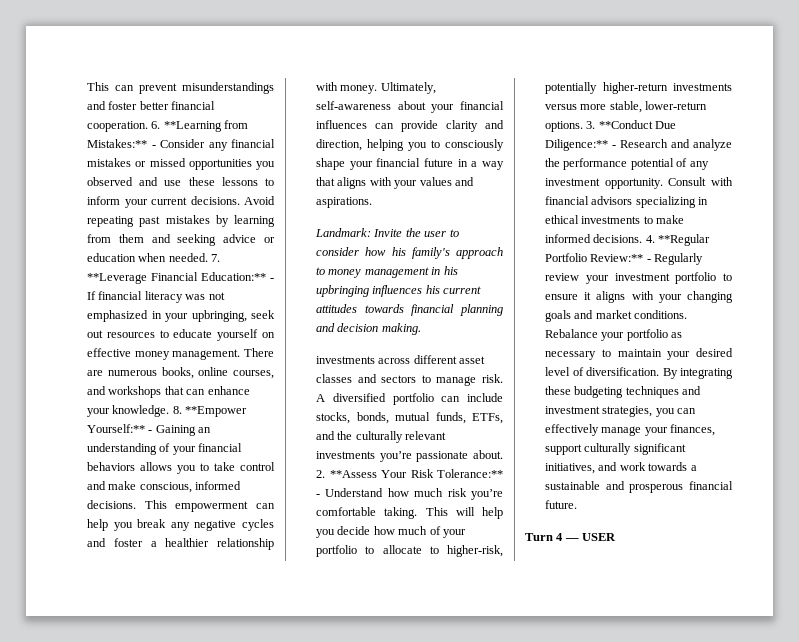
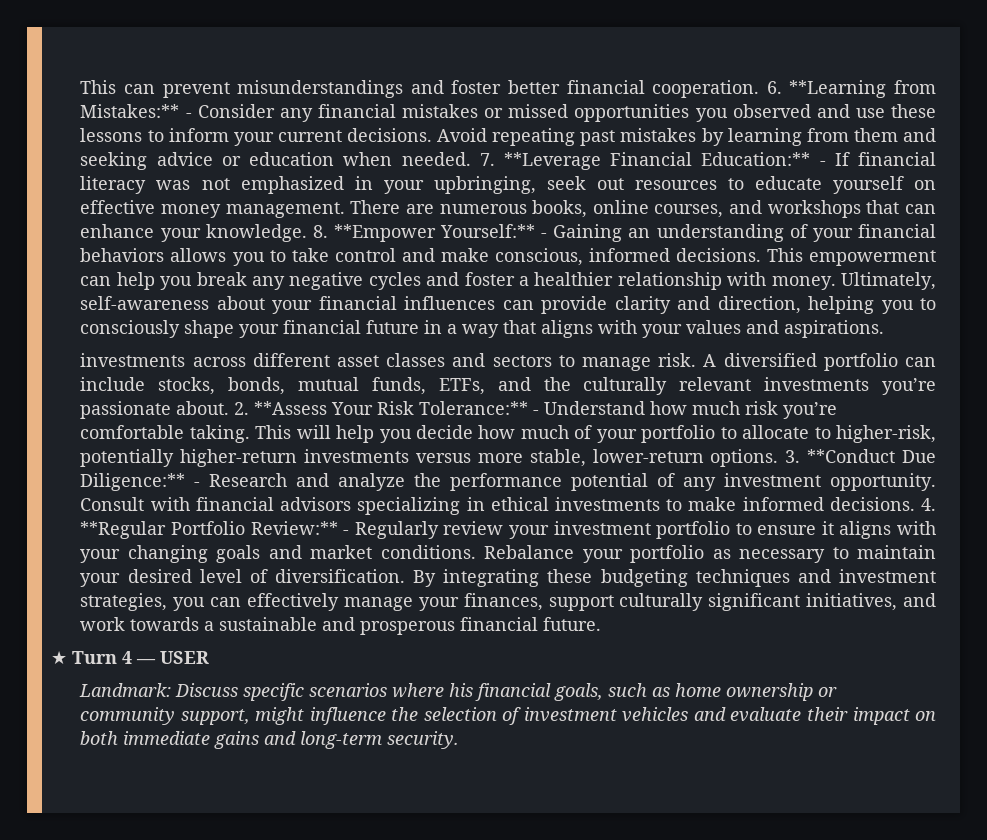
- Landmark: Invite the user to consider how his family's approach to money management in his upbringing influences his current attitudes towards financial planning and decision making.
- Turn 4 — USER
+ ★ Turn 4 — USER
+ Landmark: Discuss specific scenarios where his financial goals, such as home ownership or community support, might influence the selection of investment vehicles and evaluate their impact on both immediate gains and long-term security.

